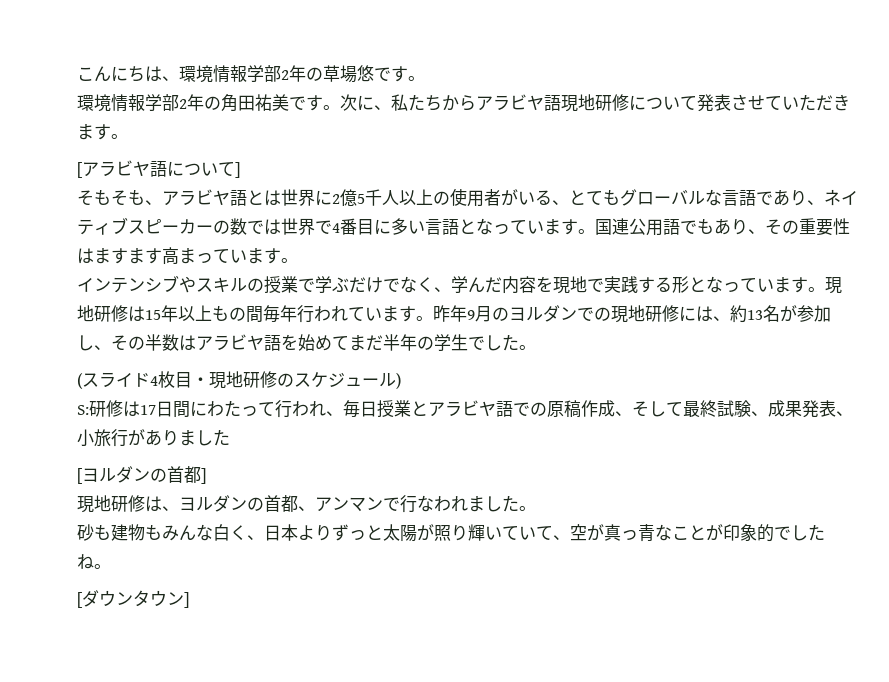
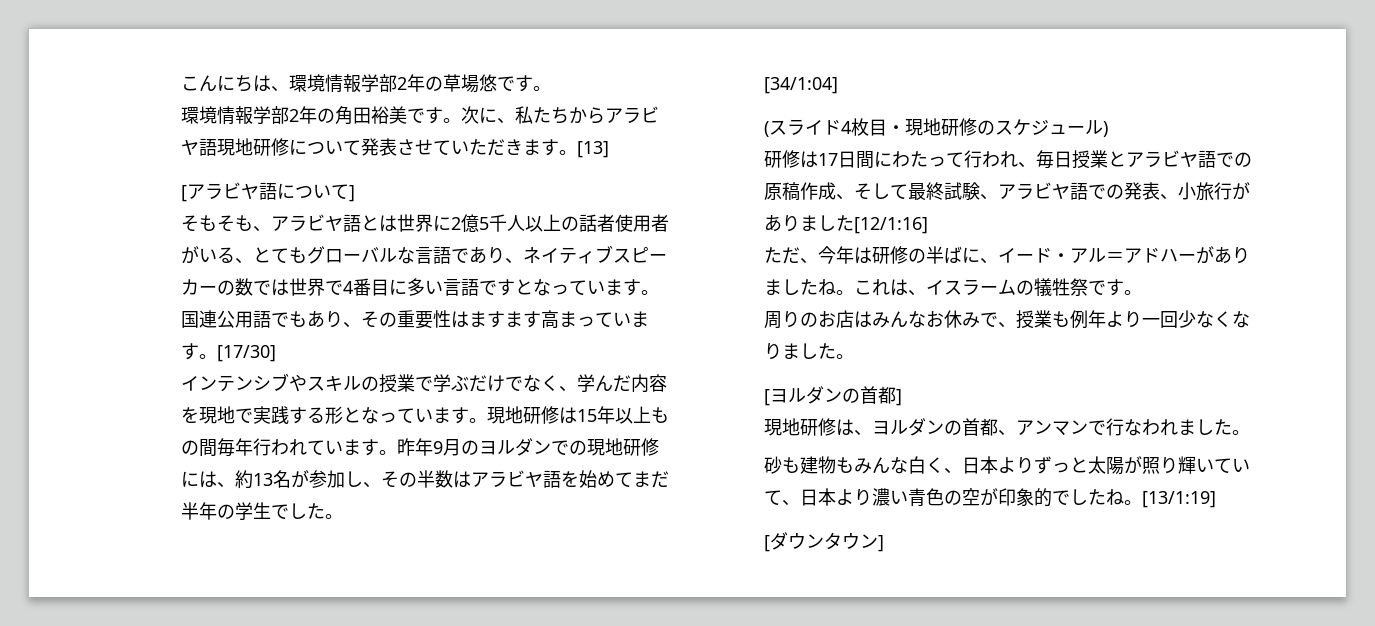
- 環境情報学部2年の角田祐美です。
+ 環境情報学部2年の角田裕美です。
+ [13]
- そもそも、アラビヤ語とは世界に2億5千人以上の使用者がいる、とてもグローバルな言語であり、ネイティブスピーカーの数では世界で4番目に多い言語となっています。
+ そもそも、アラビヤ語とは世界に2億5千人以上の話者使用者がいる、とてもグローバルな言語であり、ネイティブスピーカーの数では世界で4番目に多い言語ですとなっています。
+ [17/30]
+ [34/1:04]
- S:研修は17日間にわたって行われ、毎日授業とアラビヤ語での原稿作成、そして最終試験、成果発表、小旅行がありました
+ 研修は17日間にわたって行われ、毎日授業とアラビヤ語での原稿作成、そして最終試験、アラビヤ語での発表、小旅行がありました[12/1:16]
+ ただ、今年は研修の半ばに、イード・アル＝アドハーがありましたね。これは、イスラームの犠牲祭です。
+ 周りのお店はみんなお休みで、授業も例年より一回少なくなりました。
- 砂も建物もみんな白く、日本よりずっと太陽が照り輝いていて、空が真っ青なことが印象的でしたね。
+ 砂も建物もみんな白く、日本よりずっと太陽が照り輝いていて、日本より濃い青色の空が印象的でしたね。[13/1:19]

